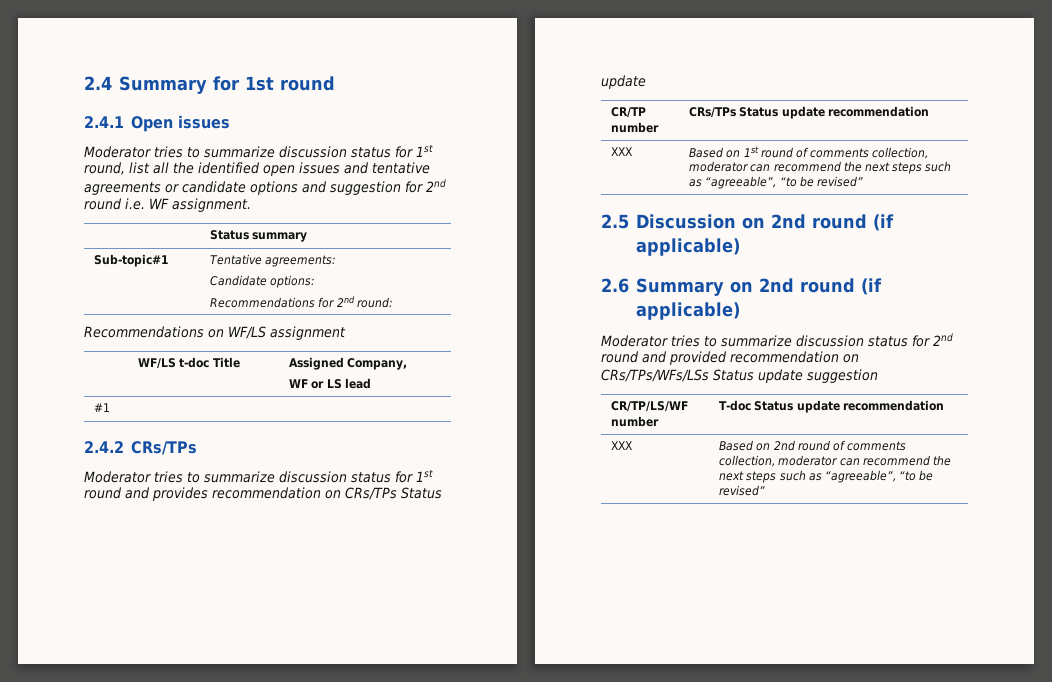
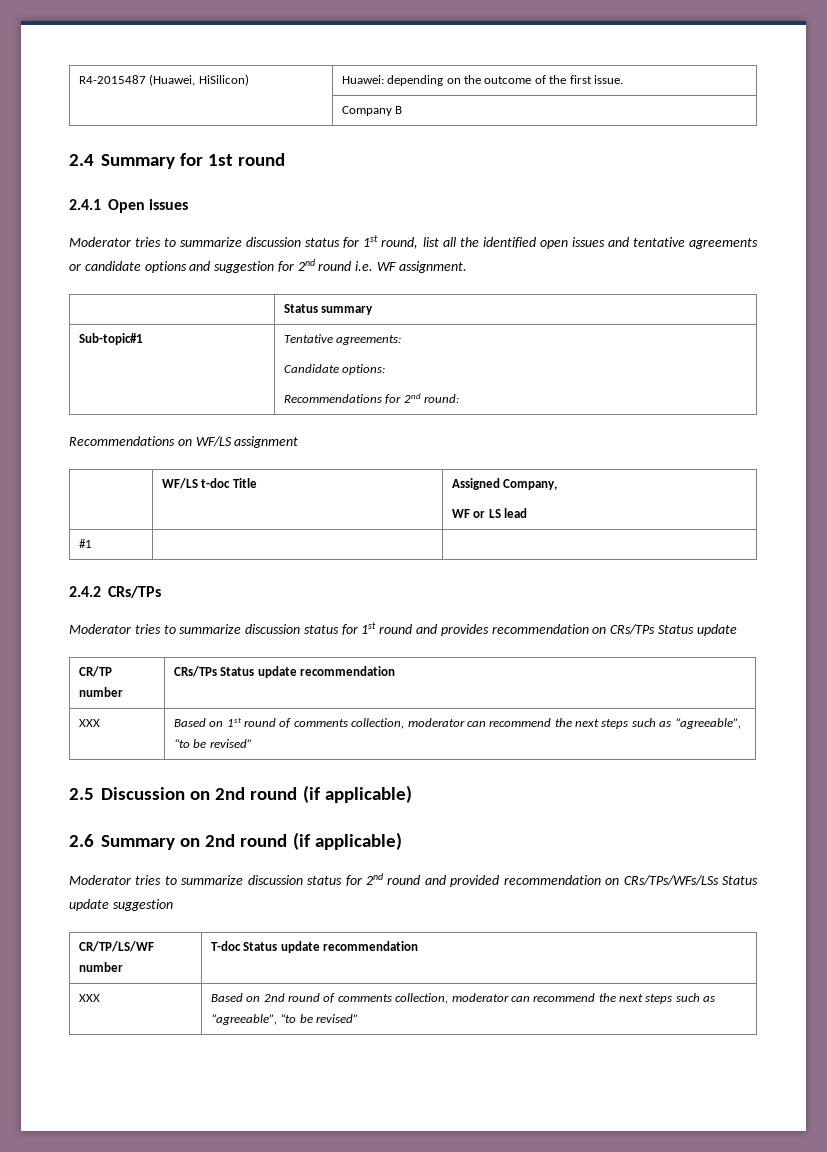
+ R4-2015487 (Huawei, HiSilicon) | Huawei: depending on the outcome of the first issue.
+ | Company B

